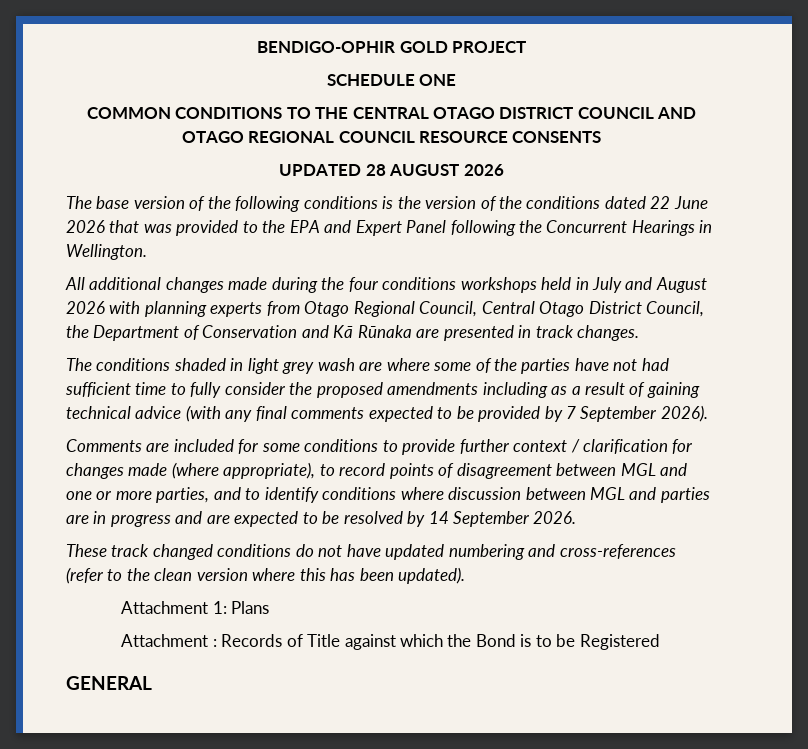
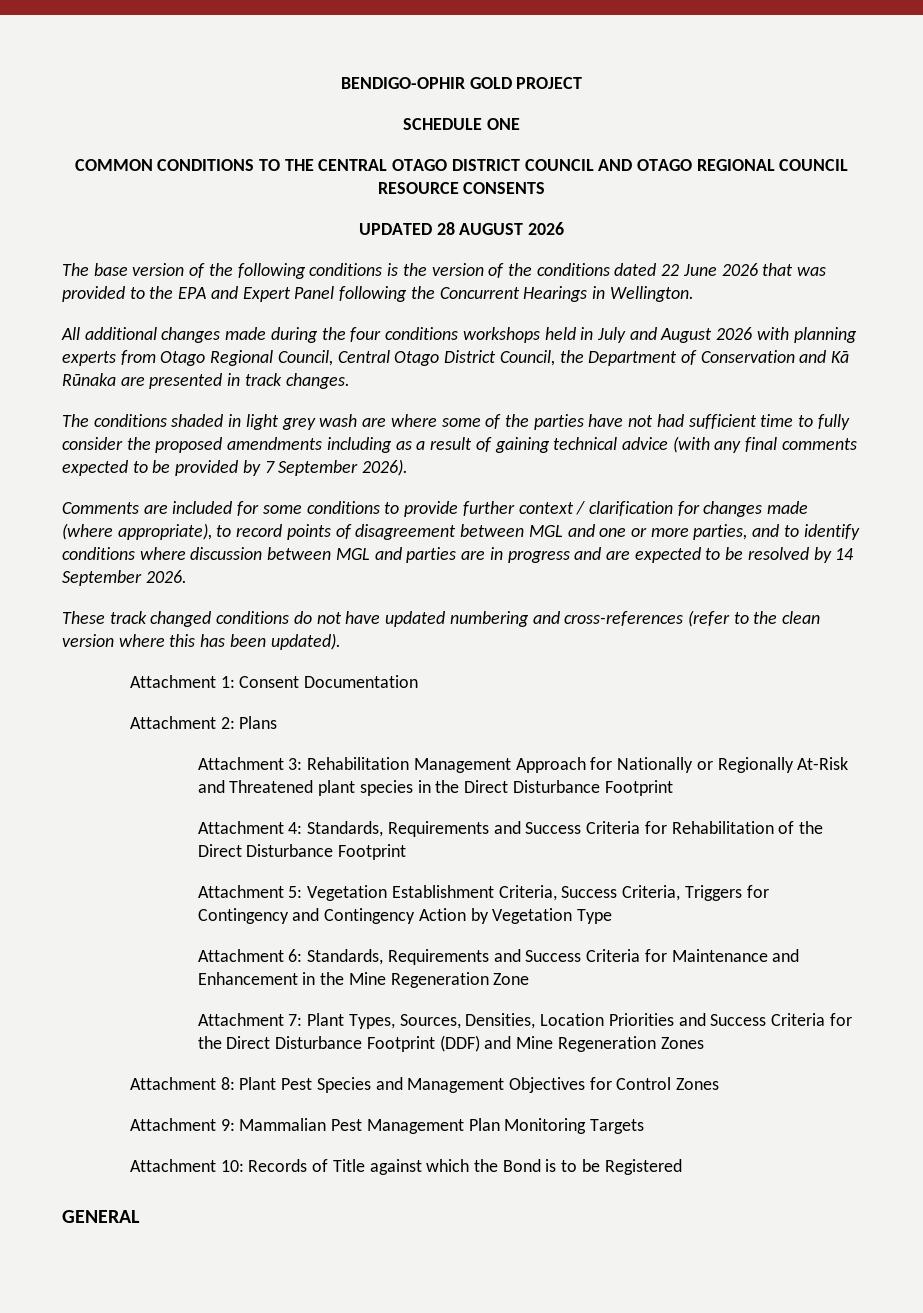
- Attachment 1: Plans
- Attachment : Records of Title against which the Bond is to be Registered
+ Attachment 1: Consent Documentation
+ Attachment 2: Plans
+ Attachment 3: Rehabilitation Management Approach for Nationally or Regionally At-Risk and Threatened plant species in the Direct Disturbance Footprint
+ Attachment 4: Standards, Requirements and Success Criteria for Rehabilitation of the Direct Disturbance Footprint
+ Attachment 5: Vegetation Establishment Criteria, Success Criteria, Triggers for Contingency and Contingency Action by Vegetation Type
+ Attachment 6: Standards, Requirements and Success Criteria for Maintenance and Enhancement in the Mine Regeneration Zone
+ Attachment 7: Plant Types, Sources, Densities, Location Priorities and Success Criteria for the Direct Disturbance Footprint (DDF) and Mine Regeneration Zones
+ Attachment 8: Plant Pest Species and Management Objectives for Control Zones
+ Attachment 9: Mammalian Pest Management Plan Monitoring Targets
+ Attachment 10: Records of Title against which the Bond is to be Registered

